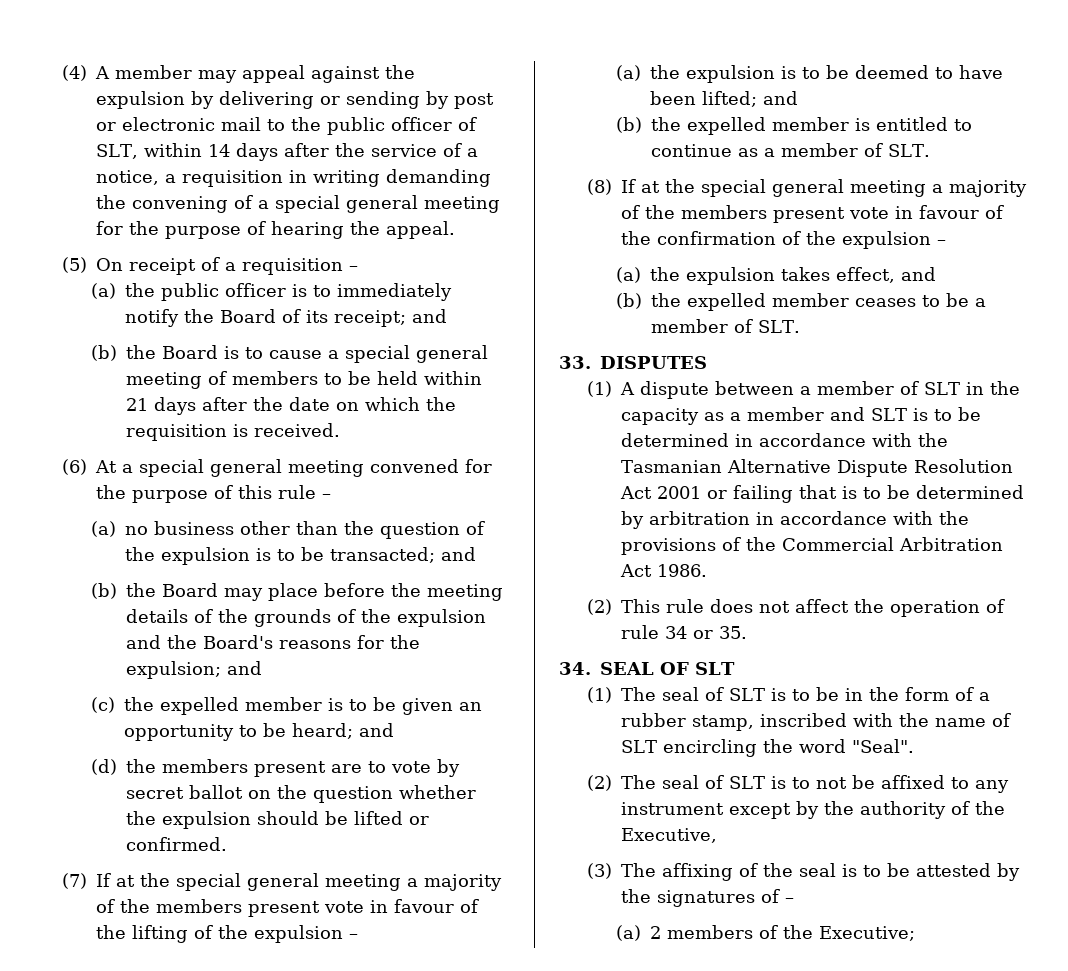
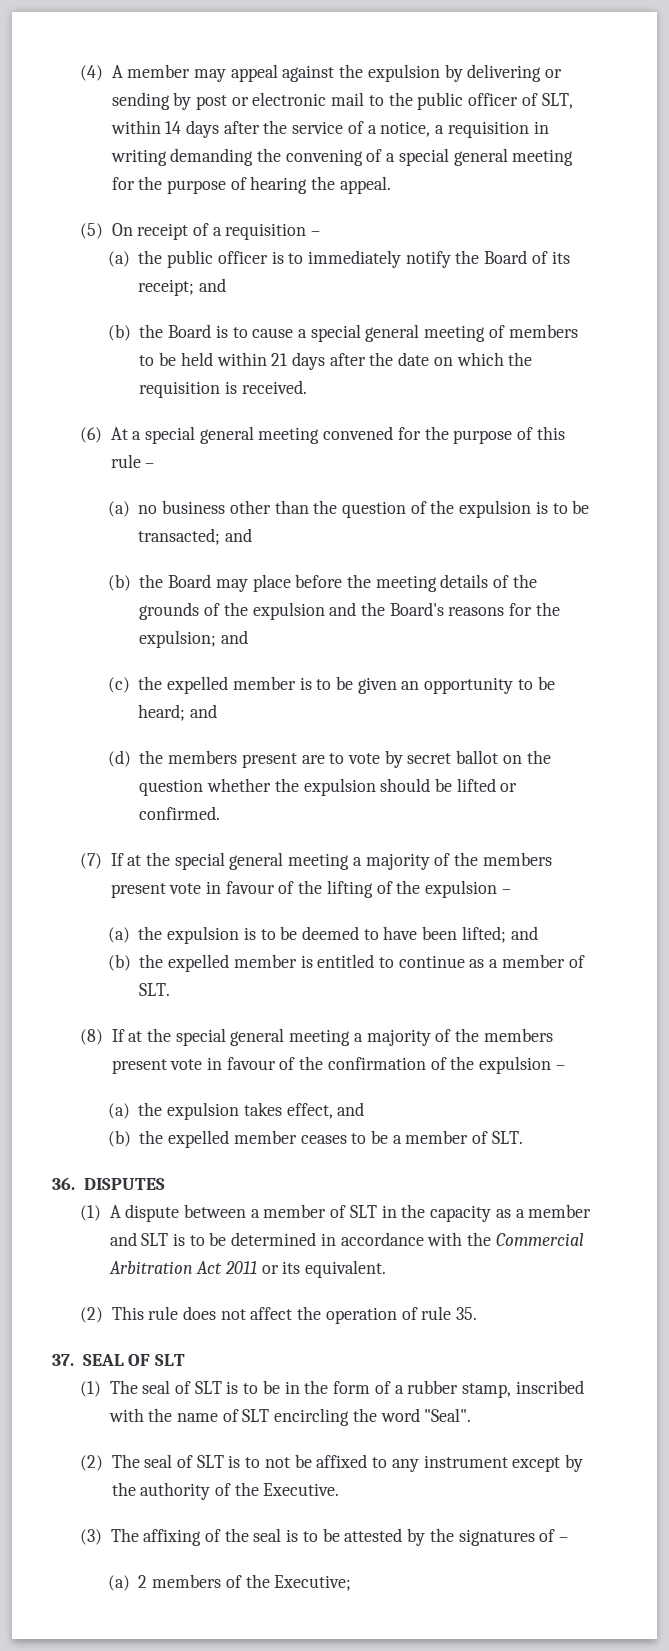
- 33. DISPUTES
+ 36. DISPUTES
- (1) A dispute between a member of SLT in the capacity as a member and SLT is to be determined in accordance with the Tasmanian Alternative Dispute Resolution Act 2001 or failing that is to be determined by arbitration in accordance with the provisions of the Commercial Arbitration Act 1986.
+ (1) A dispute between a member of SLT in the capacity as a member and SLT is to be determined in accordance with the Commercial Arbitration Act 2011 or its equivalent.
- (2) This rule does not affect the operation of rule 34 or 35.
+ (2) This rule does not affect the operation of rule 35.
- 34. SEAL OF SLT
+ 37. SEAL OF SLT
- (2) The seal of SLT is to not be affixed to any instrument except by the authority of the Executive,
+ (2) The seal of SLT is to not be affixed to any instrument except by the authority of the Executive.

